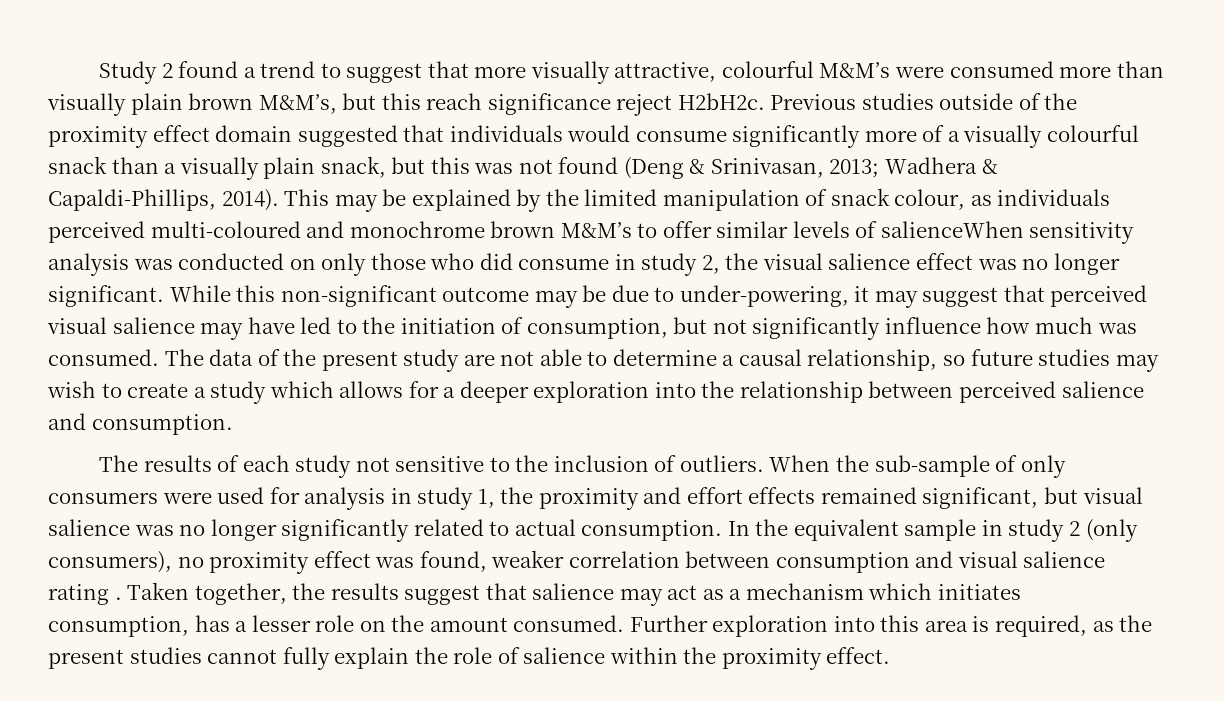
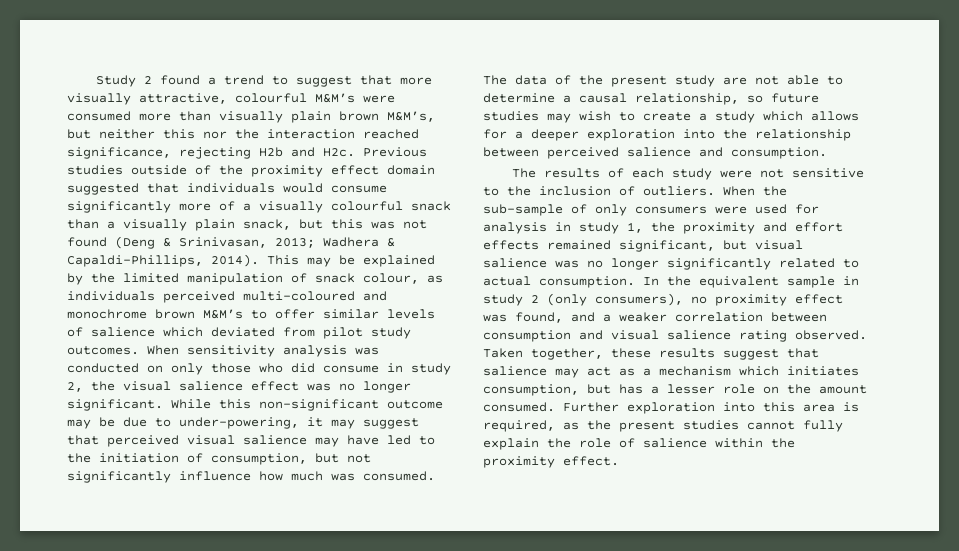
- Study 2 found a trend to suggest that more visually attractive, colourful M&M’s were consumed more than visually plain brown M&M’s, but this reach significance reject H2bH2c. Previous studies outside of the proximity effect domain suggested that individuals would consume significantly more of a visually colourful snack than a visually plain snack, but this was not found (Deng & Srinivasan, 2013; Wadhera & Capaldi-Phillips, 2014).
+ Study 2 found a trend to suggest that more visually attractive, colourful M&M’s were consumed more than visually plain brown M&M’s, but neither this nor the interaction reached significance, rejecting H2b and H2c. Previous studies outside of the proximity effect domain suggested that individuals would consume significantly more of a visually colourful snack than a visually plain snack, but this was not found (Deng & Srinivasan, 2013; Wadhera & Capaldi-Phillips, 2014).
- This may be explained by the limited manipulation of snack colour, as individuals perceived multi-coloured and monochrome brown M&M’s to offer similar levels of salienceWhen sensitivity analysis was conducted on only those who did consume in study 2, the visual salience effect was no longer significant.
+ This may be explained by the limited manipulation of snack colour, as individuals perceived multi-coloured and monochrome brown M&M’s to offer similar levels of salience which deviated from pilot study outcomes. When sensitivity analysis was conducted on only those who did consume in study 2, the visual salience effect was no longer significant.
- The results of each study not sensitive to the inclusion of outliers.
+ The results of each study were not sensitive to the inclusion of outliers.
- In the equivalent sample in study 2 (only consumers), no proximity effect was found, weaker correlation between consumption and visual salience rating .
+ In the equivalent sample in study 2 (only consumers), no proximity effect was found, and a weaker correlation between consumption and visual salience rating observed.
- Taken together, the results suggest that salience may act as a mechanism which initiates consumption, has a lesser role on the amount consumed.
+ Taken together, these results suggest that salience may act as a mechanism which initiates consumption, but has a lesser role on the amount consumed.

